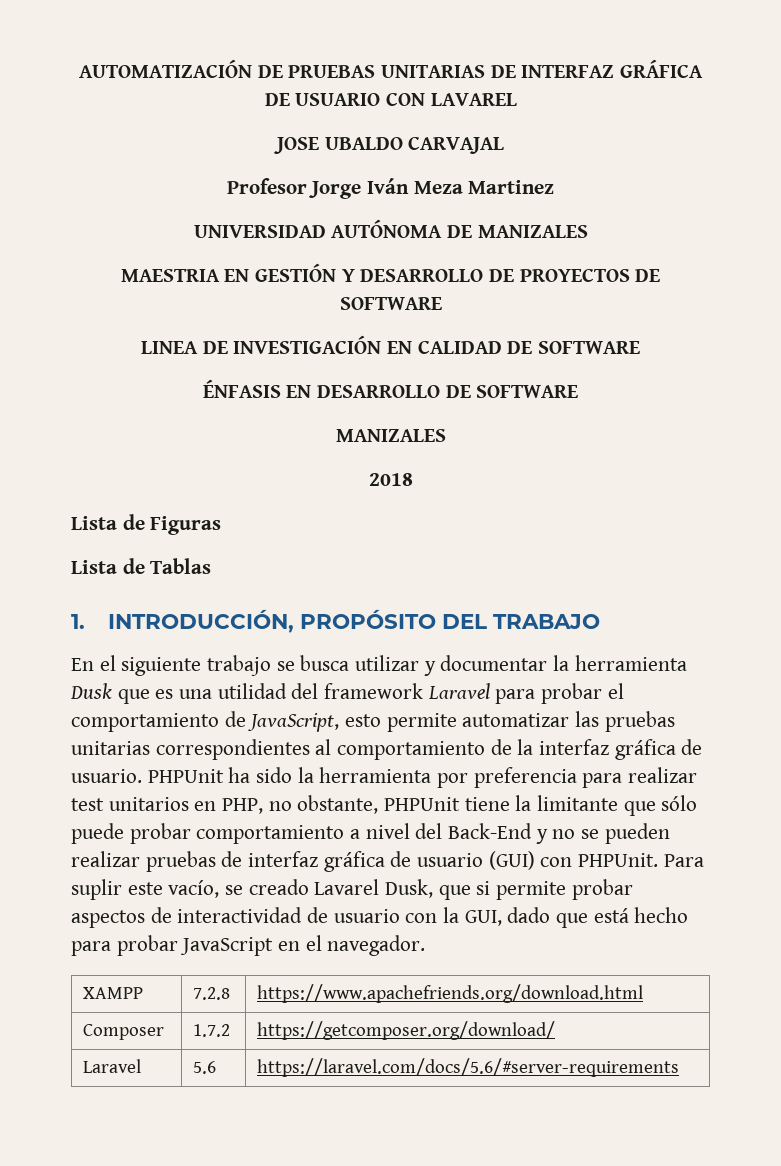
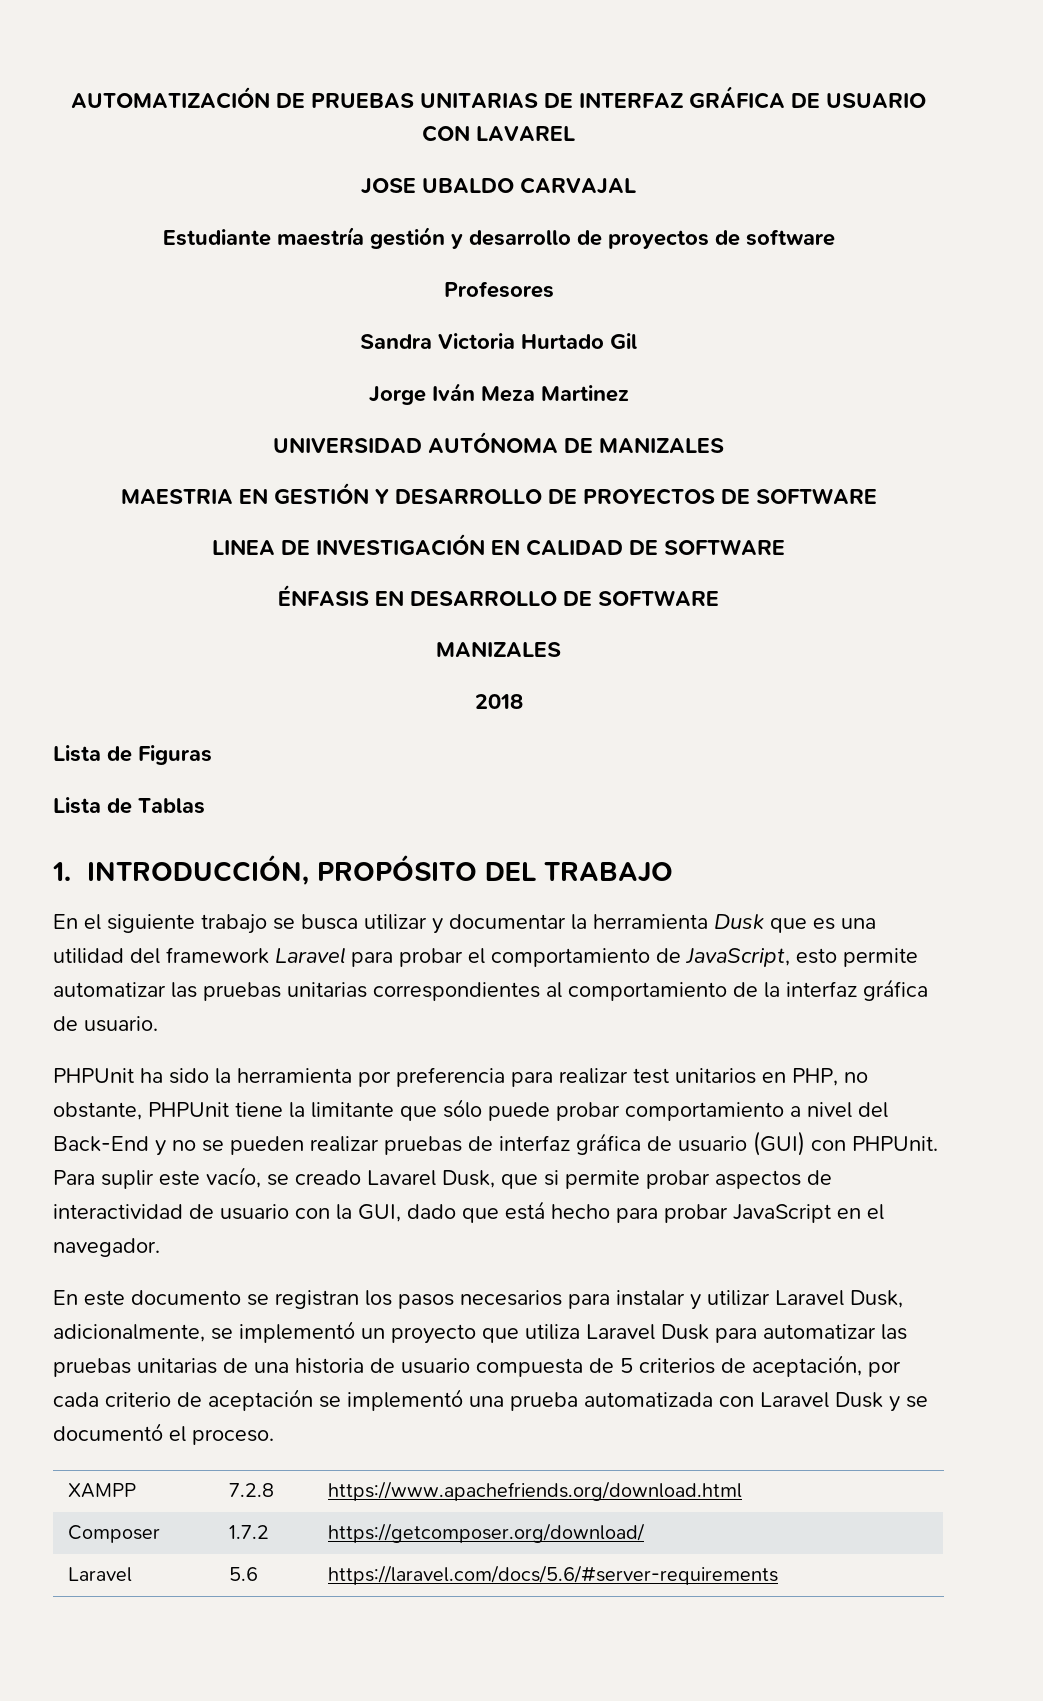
- Profesor Jorge Iván Meza Martinez
+ Estudiante maestría gestión y desarrollo de proyectos de software
+ Profesores
+ Sandra Victoria Hurtado Gil
+ Jorge Iván Meza Martinez
- En el siguiente trabajo se busca utilizar y documentar la herramienta Dusk que es una utilidad del framework Laravel para probar el comportamiento de JavaScript, esto permite automatizar las pruebas unitarias correspondientes al comportamiento de la interfaz gráfica de usuario. PHPUnit ha sido la herramienta por preferencia para realizar test unitarios en PHP, no obstante, PHPUnit tiene la limitante que sólo puede probar comportamiento a nivel del Back-End y no se pueden realizar pruebas de interfaz gráfica de usuario (GUI) con PHPUnit.
+ En el siguiente trabajo se busca utilizar y documentar la herramienta Dusk que es una utilidad del framework Laravel para probar el comportamiento de JavaScript, esto permite automatizar las pruebas unitarias correspondientes al comportamiento de la interfaz gráfica de usuario.
+ PHPUnit ha sido la herramienta por preferencia para realizar test unitarios en PHP, no obstante, PHPUnit tiene la limitante que sólo puede probar comportamiento a nivel del Back-End y no se pueden realizar pruebas de interfaz gráfica de usuario (GUI) con PHPUnit.
+ En este documento se registran los pasos necesarios para instalar y utilizar Laravel Dusk, adicionalmente, se implementó un proyecto que utiliza Laravel Dusk para automatizar las pruebas unitarias de una historia de usuario compuesta de 5 criterios de aceptación, por cada criterio de aceptación se implementó una prueba automatizada con Laravel Dusk y se documentó el proceso.

